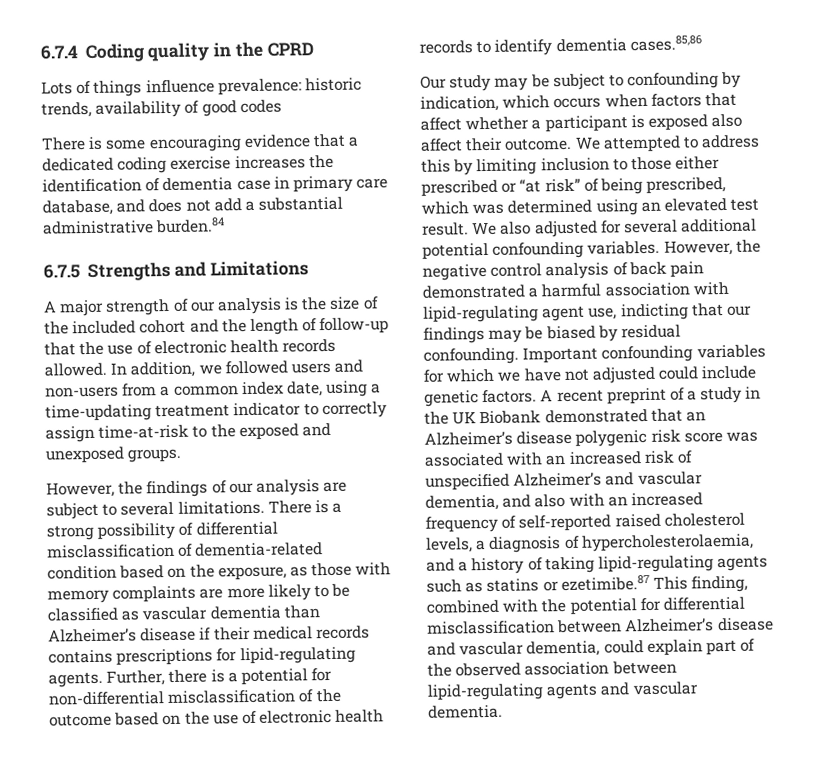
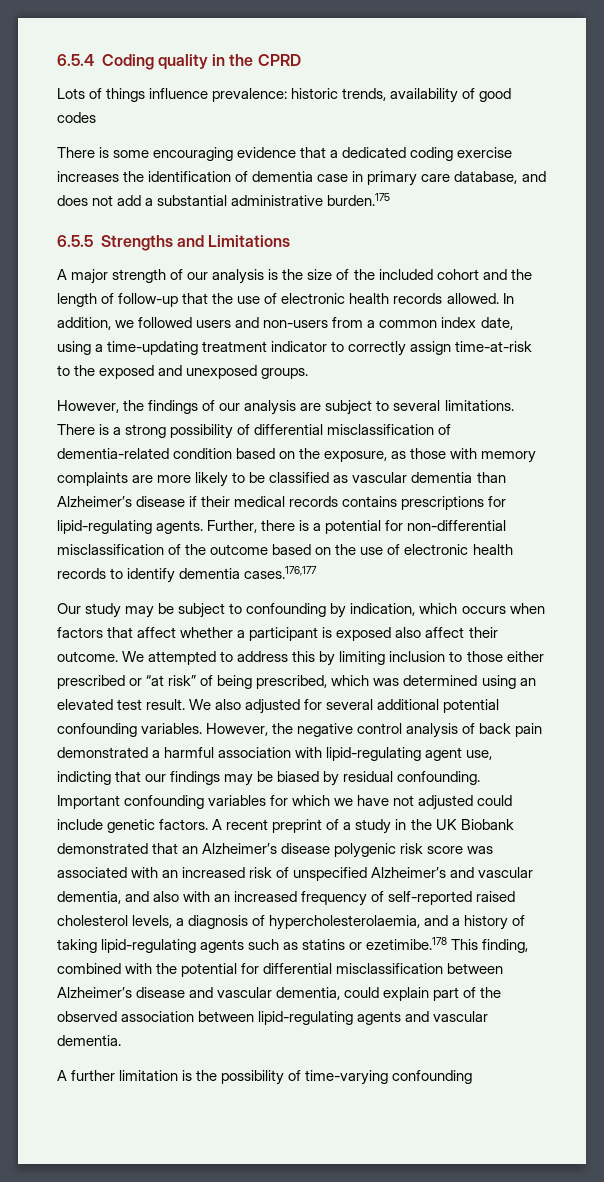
- 6.7.4 Coding quality in the CPRD
+ 6.5.4 Coding quality in the CPRD
- There is some encouraging evidence that a dedicated coding exercise increases the identification of dementia case in primary care database, and does not add a substantial administrative burden.84
- 6.7.5 Strengths and Limitations
+ There is some encouraging evidence that a dedicated coding exercise increases the identification of dementia case in primary care database, and does not add a substantial administrative burden.175
+ 6.5.5 Strengths and Limitations
- Further, there is a potential for non-differential misclassification of the outcome based on the use of electronic health records to identify dementia cases.85,86
+ Further, there is a potential for non-differential misclassification of the outcome based on the use of electronic health records to identify dementia cases.176,177
- A recent preprint of a study in the UK Biobank demonstrated that an Alzheimer’s disease polygenic risk score was associated with an increased risk of unspecified Alzheimer’s and vascular dementia, and also with an increased frequency of self-reported raised cholesterol levels, a diagnosis of hypercholesterolaemia, and a history of taking lipid-regulating agents such as statins or ezetimibe.87 This finding, combined with the potential for differential misclassification between Alzheimer’s disease and vascular dementia, could explain part of the observed association between lipid-regulating agents and vascular dementia.
+ A recent preprint of a study in the UK Biobank demonstrated that an Alzheimer’s disease polygenic risk score was associated with an increased risk of unspecified Alzheimer’s and vascular dementia, and also with an increased frequency of self-reported raised cholesterol levels, a diagnosis of hypercholesterolaemia, and a history of taking lipid-regulating agents such as statins or ezetimibe.178 This finding, combined with the potential for differential misclassification between Alzheimer’s disease and vascular dementia, could explain part of the observed association between lipid-regulating agents and vascular dementia.
+ A further limitation is the possibility of time-varying confounding

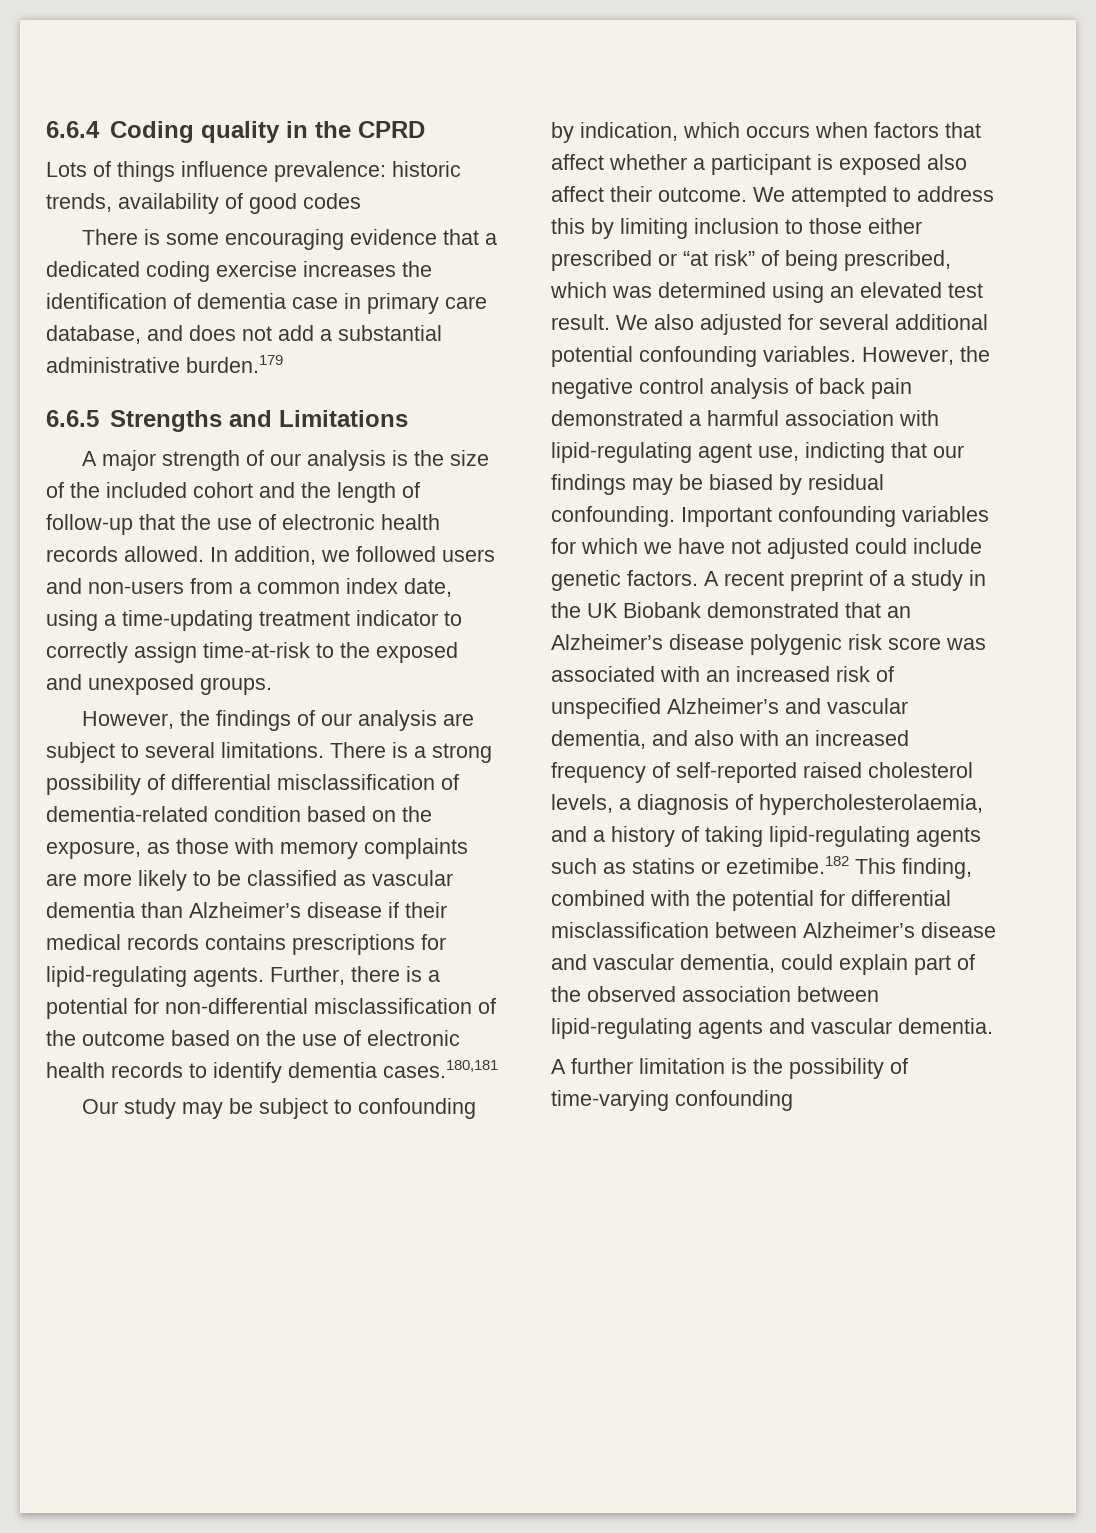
- 6.5.4 Coding quality in the CPRD
+ 6.6.4 Coding quality in the CPRD
- There is some encouraging evidence that a dedicated coding exercise increases the identification of dementia case in primary care database, and does not add a substantial administrative burden.175
- 6.5.5 Strengths and Limitations
+ There is some encouraging evidence that a dedicated coding exercise increases the identification of dementia case in primary care database, and does not add a substantial administrative burden.179
+ 6.6.5 Strengths and Limitations
- Further, there is a potential for non-differential misclassification of the outcome based on the use of electronic health records to identify dementia cases.176,177
+ Further, there is a potential for non-differential misclassification of the outcome based on the use of electronic health records to identify dementia cases.180,181
- A recent preprint of a study in the UK Biobank demonstrated that an Alzheimer’s disease polygenic risk score was associated with an increased risk of unspecified Alzheimer’s and vascular dementia, and also with an increased frequency of self-reported raised cholesterol levels, a diagnosis of hypercholesterolaemia, and a history of taking lipid-regulating agents such as statins or ezetimibe.178 This finding, combined with the potential for differential misclassification between Alzheimer’s disease and vascular dementia, could explain part of the observed association between lipid-regulating agents and vascular dementia.
+ A recent preprint of a study in the UK Biobank demonstrated that an Alzheimer’s disease polygenic risk score was associated with an increased risk of unspecified Alzheimer’s and vascular dementia, and also with an increased frequency of self-reported raised cholesterol levels, a diagnosis of hypercholesterolaemia, and a history of taking lipid-regulating agents such as statins or ezetimibe.182 This finding, combined with the potential for differential misclassification between Alzheimer’s disease and vascular dementia, could explain part of the observed association between lipid-regulating agents and vascular dementia.

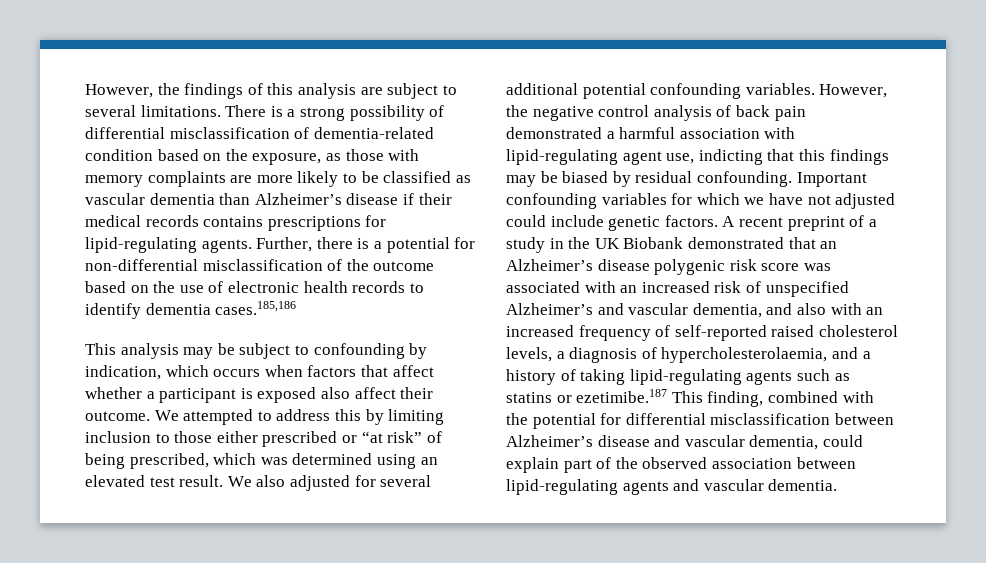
- 6.6.4 Coding quality in the CPRD
- Lots of things influence prevalence: historic trends, availability of good codes
- There is some encouraging evidence that a dedicated coding exercise increases the identification of dementia case in primary care database, and does not add a substantial administrative burden.179
- 6.6.5 Strengths and Limitations
- A major strength of our analysis is the size of the included cohort and the length of follow-up that the use of electronic health records allowed. In addition, we followed users and non-users from a common index date, using a time-updating treatment indicator to correctly assign time-at-risk to the exposed and unexposed groups.
- However, the findings of our analysis are subject to several limitations.
+ However, the findings of this analysis are subject to several limitations.
- Further, there is a potential for non-differential misclassification of the outcome based on the use of electronic health records to identify dementia cases.180,181
- Our study may be subject to confounding by indication, which occurs when factors that affect whether a participant is exposed also affect their outcome.
+ Further, there is a potential for non-differential misclassification of the outcome based on the use of electronic health records to identify dementia cases.185,186
+ This analysis may be subject to confounding by indication, which occurs when factors that affect whether a participant is exposed also affect their outcome.
- However, the negative control analysis of back pain demonstrated a harmful association with lipid-regulating agent use, indicting that our findings may be biased by residual confounding.
+ However, the negative control analysis of back pain demonstrated a harmful association with lipid-regulating agent use, indicting that this findings may be biased by residual confounding.
- A recent preprint of a study in the UK Biobank demonstrated that an Alzheimer’s disease polygenic risk score was associated with an increased risk of unspecified Alzheimer’s and vascular dementia, and also with an increased frequency of self-reported raised cholesterol levels, a diagnosis of hypercholesterolaemia, and a history of taking lipid-regulating agents such as statins or ezetimibe.182 This finding, combined with the potential for differential misclassification between Alzheimer’s disease and vascular dementia, could explain part of the observed association between lipid-regulating agents and vascular dementia.
+ A recent preprint of a study in the UK Biobank demonstrated that an Alzheimer’s disease polygenic risk score was associated with an increased risk of unspecified Alzheimer’s and vascular dementia, and also with an increased frequency of self-reported raised cholesterol levels, a diagnosis of hypercholesterolaemia, and a history of taking lipid-regulating agents such as statins or ezetimibe.187 This finding, combined with the potential for differential misclassification between Alzheimer’s disease and vascular dementia, could explain part of the observed association between lipid-regulating agents and vascular dementia.
- A further limitation is the possibility of time-varying confounding

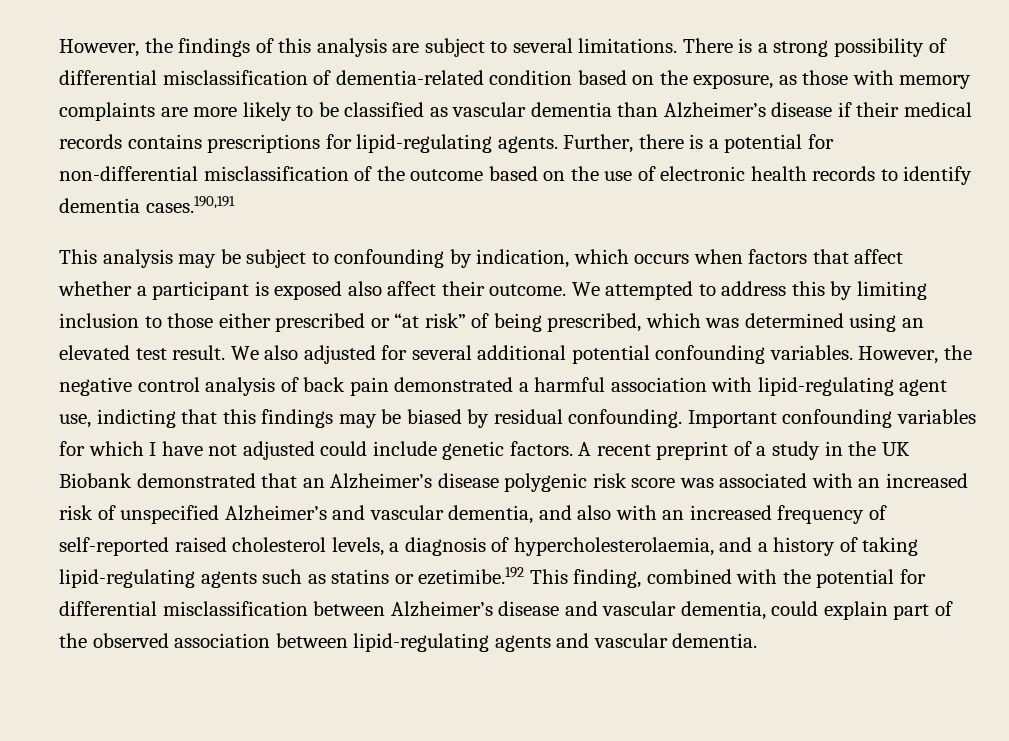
- Further, there is a potential for non-differential misclassification of the outcome based on the use of electronic health records to identify dementia cases.185,186
+ Further, there is a potential for non-differential misclassification of the outcome based on the use of electronic health records to identify dementia cases.190,191
- Important confounding variables for which we have not adjusted could include genetic factors.
+ Important confounding variables for which I have not adjusted could include genetic factors.
- A recent preprint of a study in the UK Biobank demonstrated that an Alzheimer’s disease polygenic risk score was associated with an increased risk of unspecified Alzheimer’s and vascular dementia, and also with an increased frequency of self-reported raised cholesterol levels, a diagnosis of hypercholesterolaemia, and a history of taking lipid-regulating agents such as statins or ezetimibe.187 This finding, combined with the potential for differential misclassification between Alzheimer’s disease and vascular dementia, could explain part of the observed association between lipid-regulating agents and vascular dementia.
+ A recent preprint of a study in the UK Biobank demonstrated that an Alzheimer’s disease polygenic risk score was associated with an increased risk of unspecified Alzheimer’s and vascular dementia, and also with an increased frequency of self-reported raised cholesterol levels, a diagnosis of hypercholesterolaemia, and a history of taking lipid-regulating agents such as statins or ezetimibe.192 This finding, combined with the potential for differential misclassification between Alzheimer’s disease and vascular dementia, could explain part of the observed association between lipid-regulating agents and vascular dementia.

